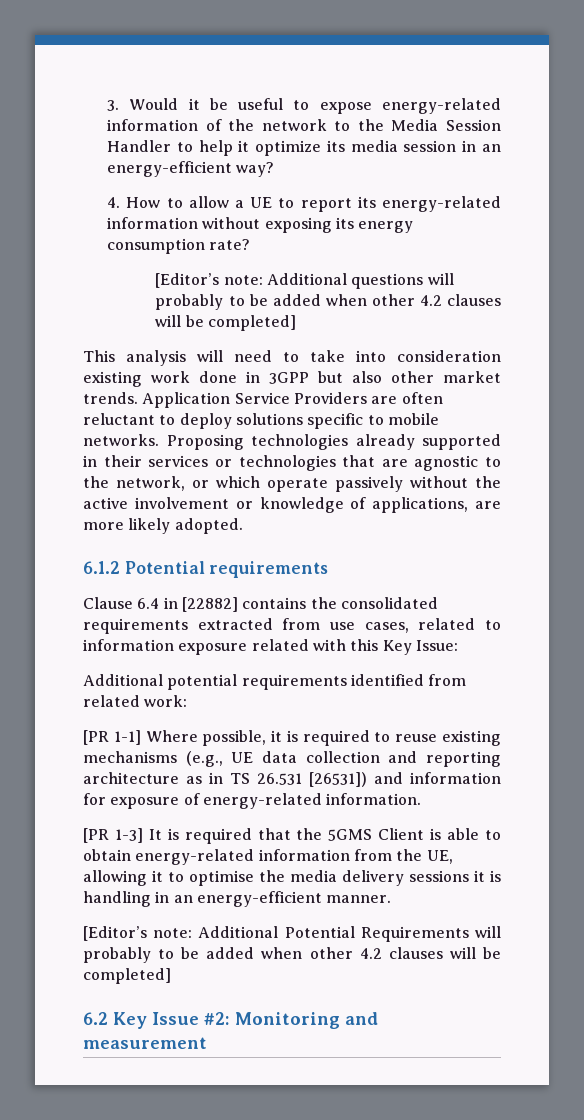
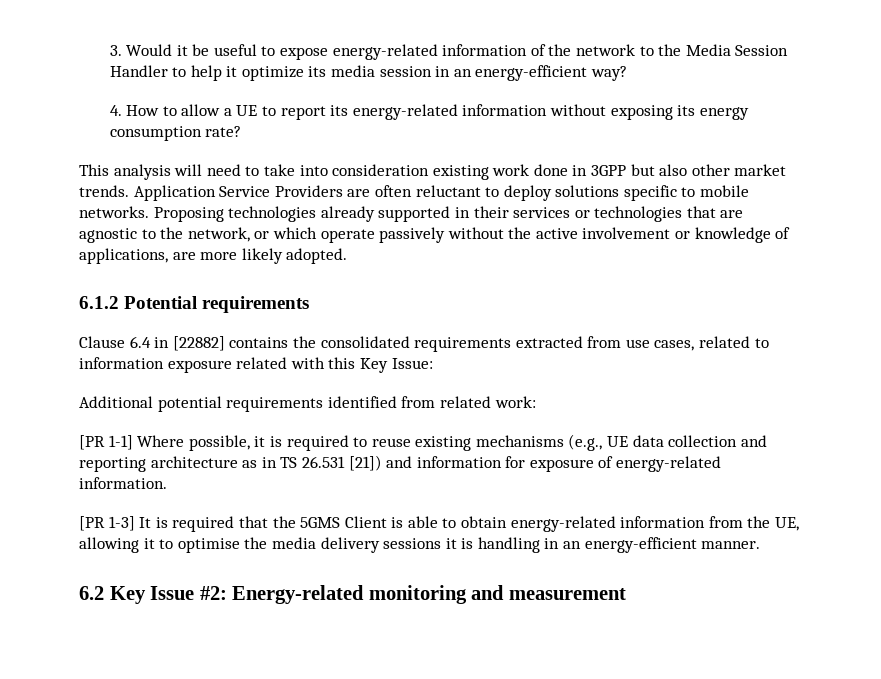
- [Editor’s note: Additional questions will probably to be added when other 4.2 clauses will be completed]
- [PR 1-1] Where possible, it is required to reuse existing mechanisms (e.g., UE data collection and reporting architecture as in TS 26.531 [26531]) and information for exposure of energy-related information.
+ [PR 1-1] Where possible, it is required to reuse existing mechanisms (e.g., UE data collection and reporting architecture as in TS 26.531 [21]) and information for exposure of energy-related information.
- [Editor’s note: Additional Potential Requirements will probably to be added when other 4.2 clauses will be completed]
- 6.2 Key Issue #2: Monitoring and measurement
+ 6.2 Key Issue #2: Energy-related monitoring and measurement

